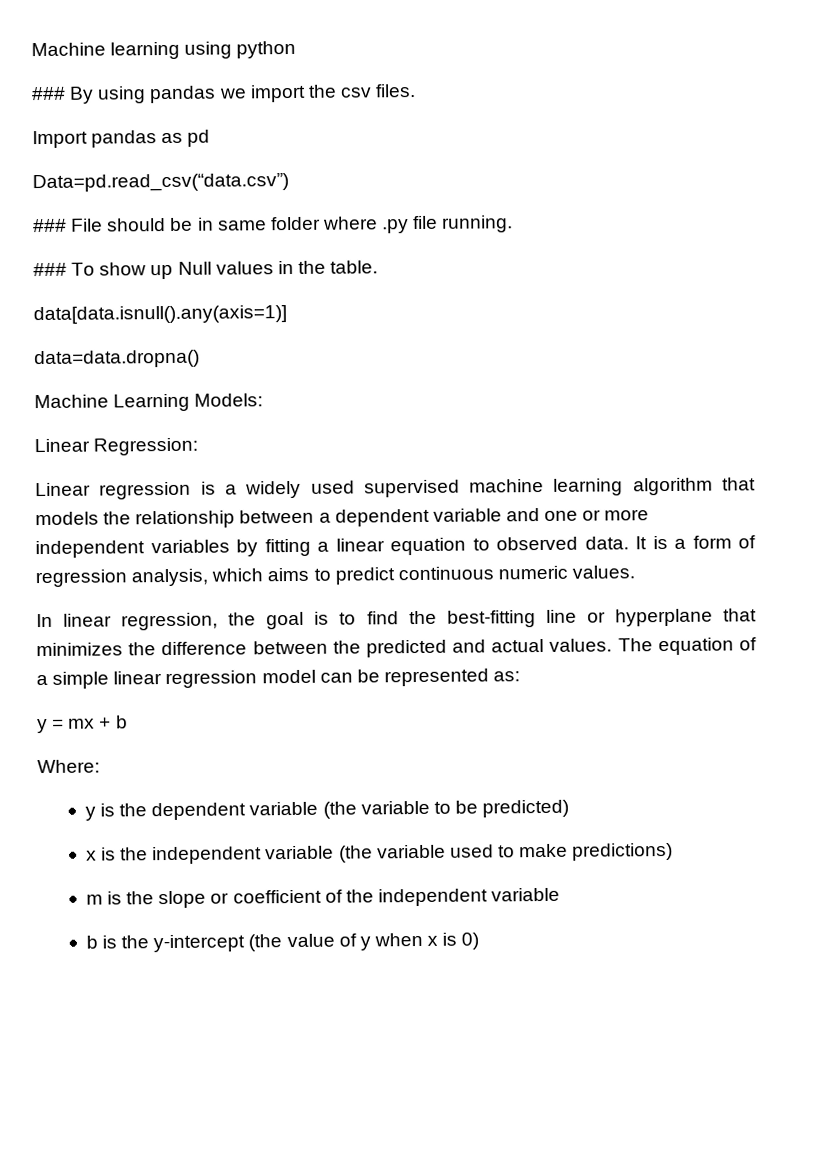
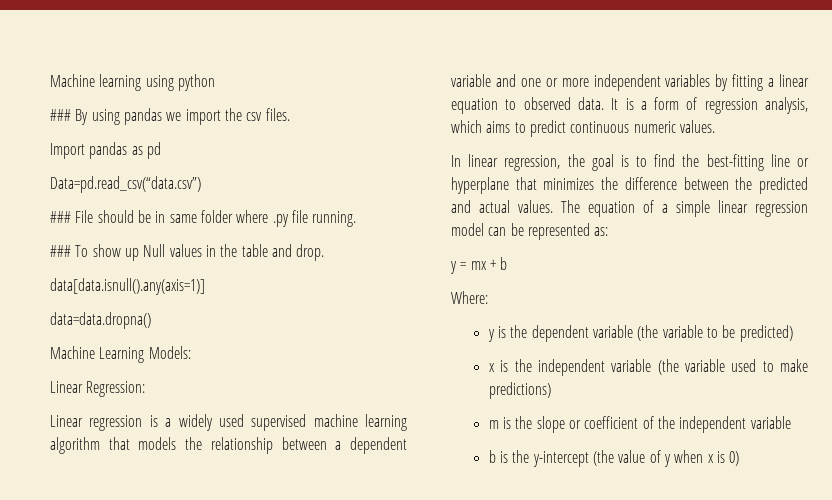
- ### To show up Null values in the table.
+ ### To show up Null values in the table and drop.

